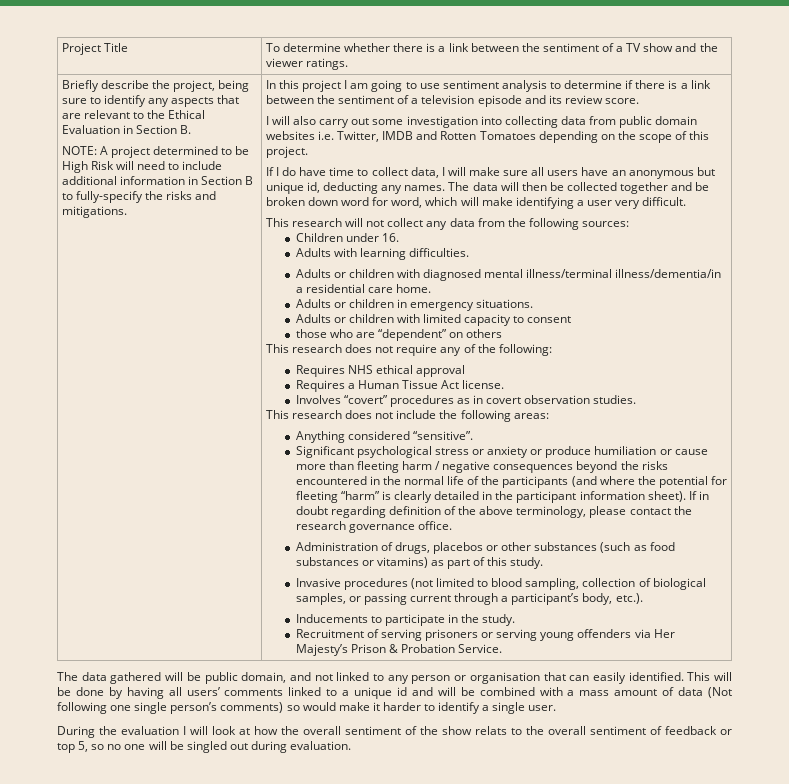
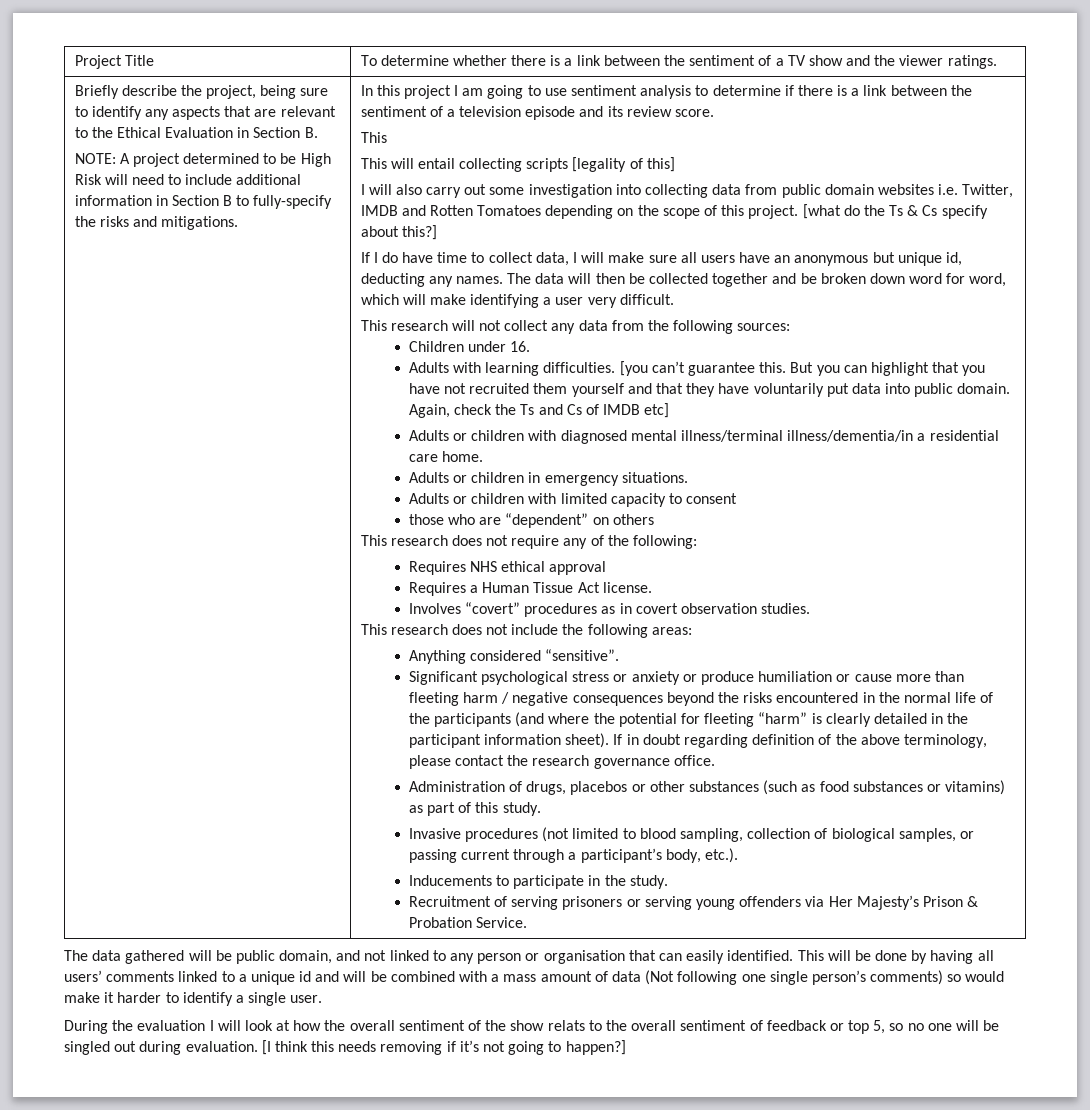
  In this project I am going to use sentiment analysis to determine if there is a link between the sentiment of a television episode and its review score.
+ This
+ This will entail collecting scripts [legality of this]
+ [what do the Ts & Cs specify about this?]
+ [you can’t guarantee this. But you can highlight that you have not recruited them yourself and that they have voluntarily put data into public domain. Again, check the Ts and Cs of IMDB etc]
+ [I think this needs removing if it’s not going to happen?]

